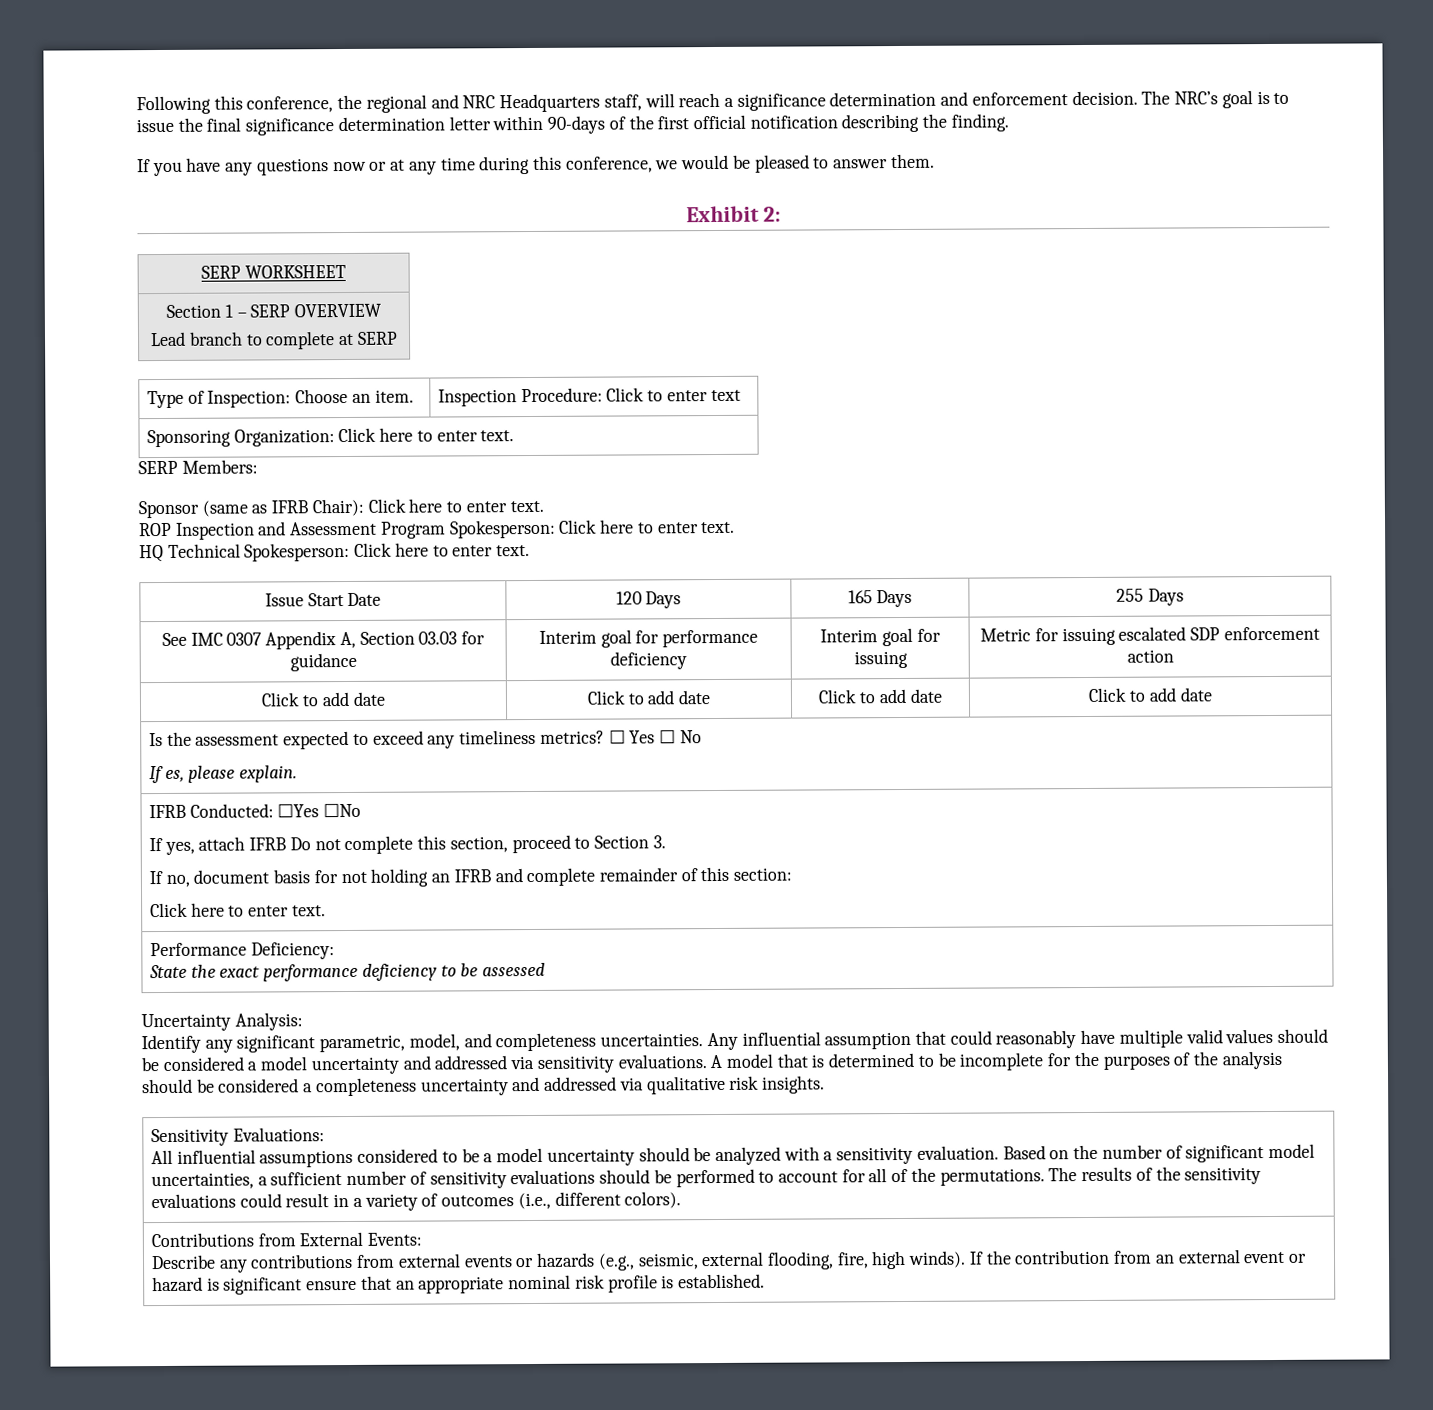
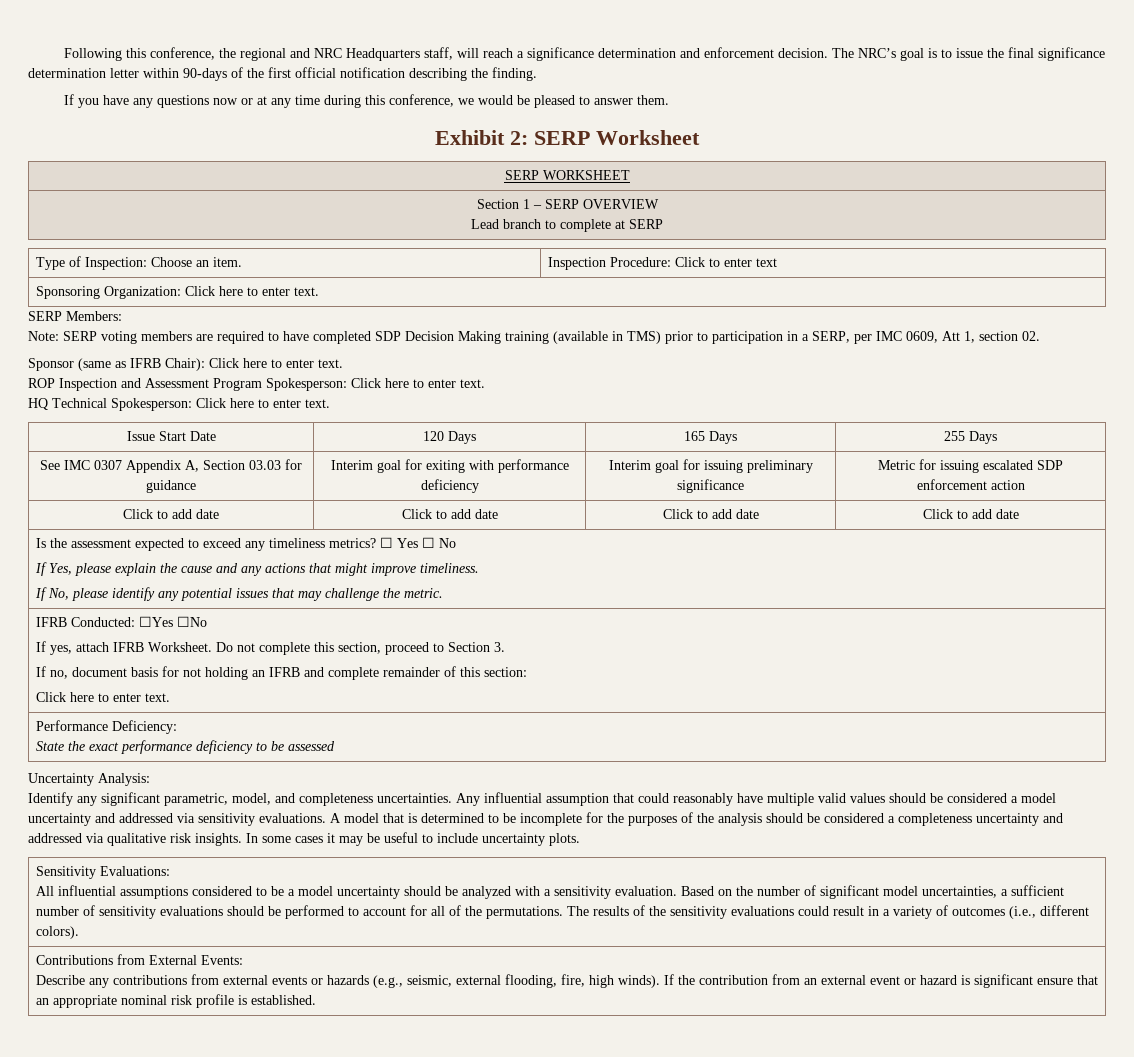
- Exhibit 2:
+ Exhibit 2: SERP Worksheet
+ Note: SERP voting members are required to have completed SDP Decision Making training (available in TMS) prior to participation in a SERP, per IMC 0609, Att 1, section 02.
- See IMC 0307 Appendix A, Section 03.03 for guidance | Interim goal for performance deficiency | Interim goal for issuing | Metric for issuing escalated SDP enforcement action
+ See IMC 0307 Appendix A, Section 03.03 for guidance | Interim goal for exiting with performance deficiency | Interim goal for issuing preliminary significance | Metric for issuing escalated SDP enforcement action
  Is the assessment expected to exceed any timeliness metrics? ☐ Yes ☐ No
- If es, please explain.
+ If Yes, please explain the cause and any actions that might improve timeliness.
+ If No, please identify any potential issues that may challenge the metric.
  IFRB Conducted: ☐Yes ☐No
- If yes, attach IFRB Do not complete this section, proceed to Section 3.
+ If yes, attach IFRB Worksheet. Do not complete this section, proceed to Section 3.
+ In some cases it may be useful to include uncertainty plots.

